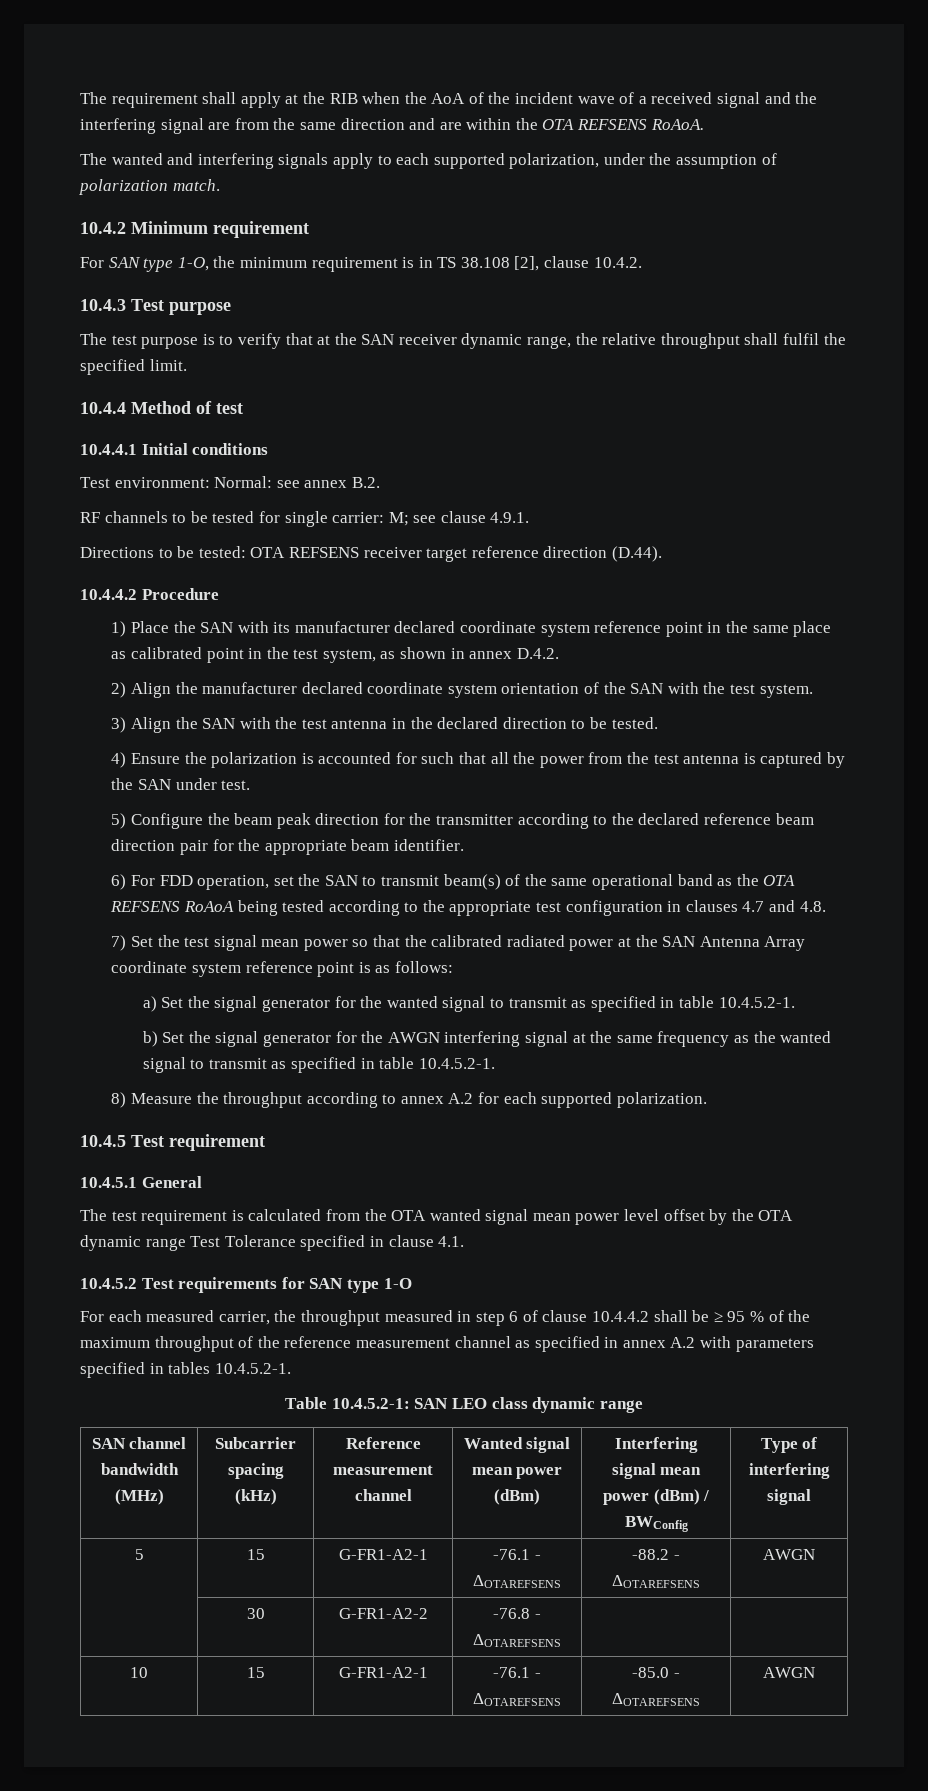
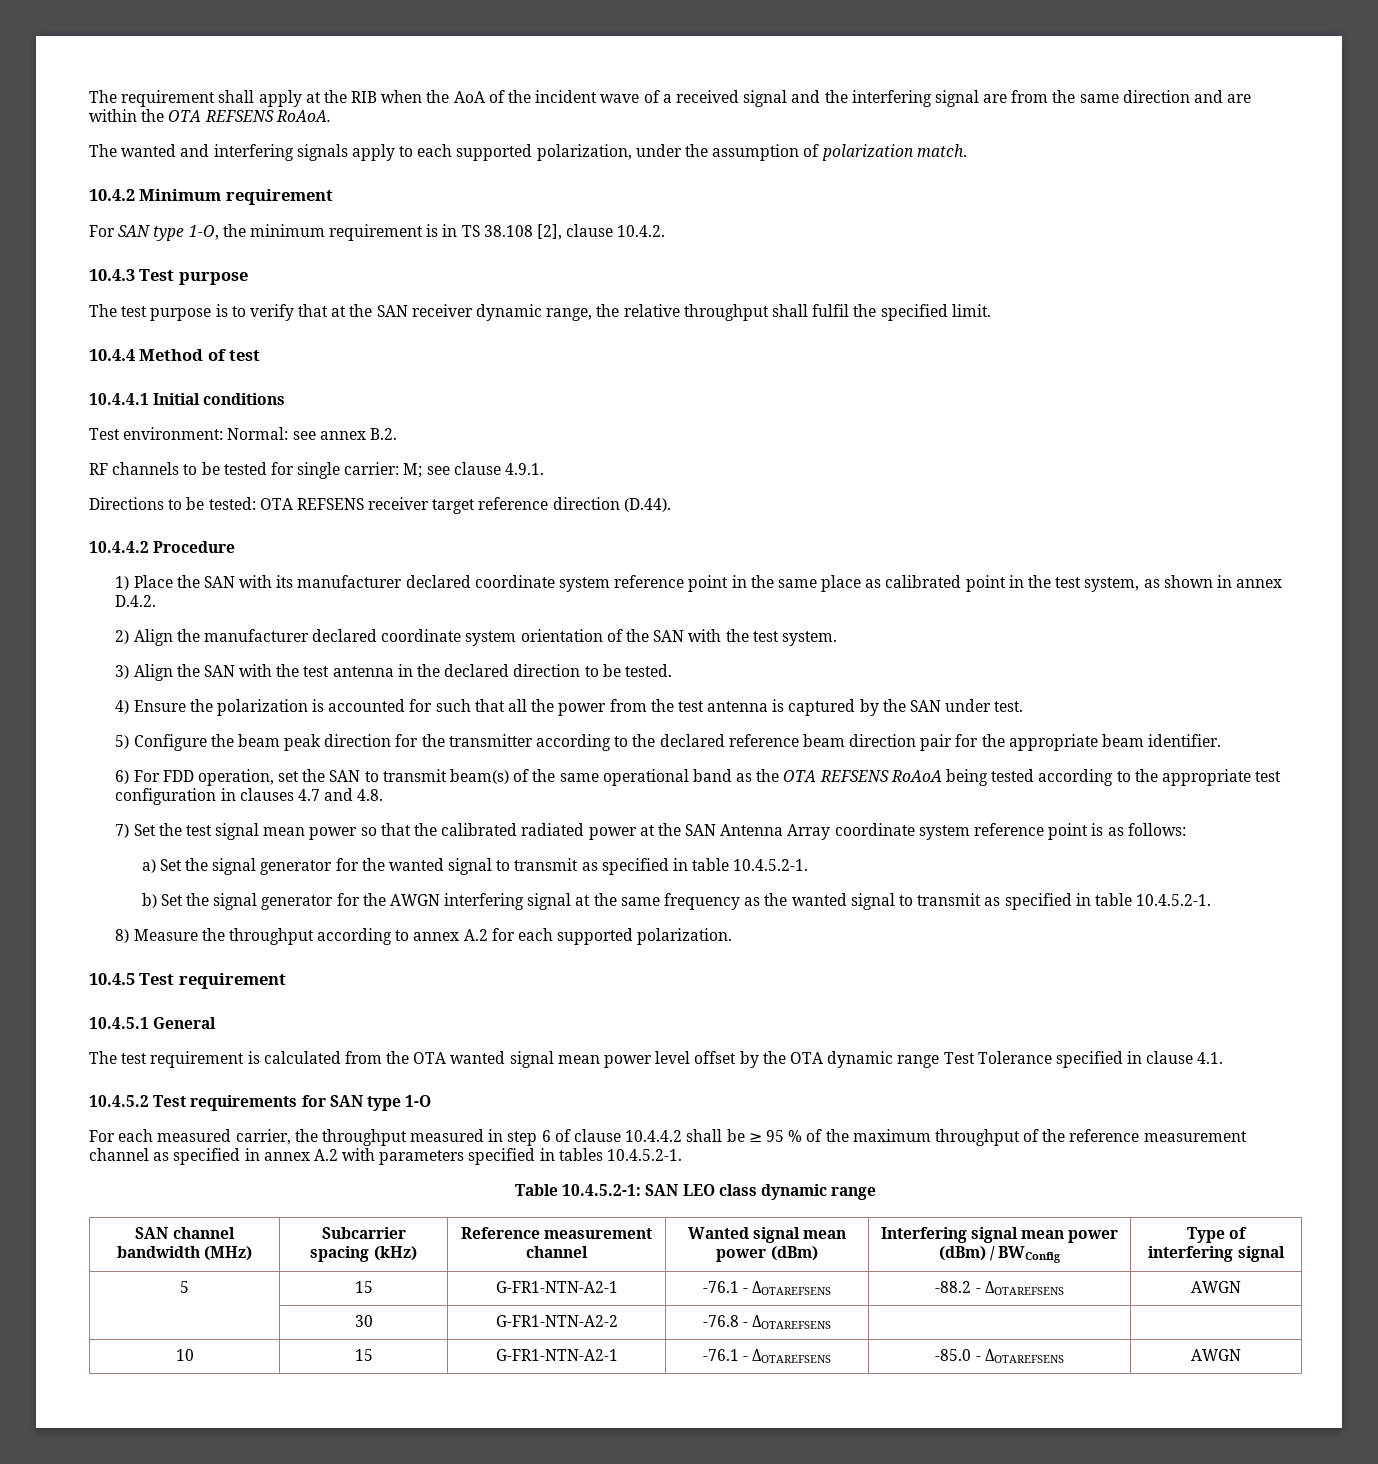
- 5 | 15 | G-FR1-A2-1 | -76.1 - ΔOTAREFSENS | -88.2 - ΔOTAREFSENS | AWGN
+ 5 | 15 | G-FR1-NTN-A2-1 | -76.1 - ΔOTAREFSENS | -88.2 - ΔOTAREFSENS | AWGN
- | 30 | G-FR1-A2-2 | -76.8 - ΔOTAREFSENS | |
+ | 30 | G-FR1-NTN-A2-2 | -76.8 - ΔOTAREFSENS | |
- 10 | 15 | G-FR1-A2-1 | -76.1 - ΔOTAREFSENS | -85.0 - ΔOTAREFSENS | AWGN
+ 10 | 15 | G-FR1-NTN-A2-1 | -76.1 - ΔOTAREFSENS | -85.0 - ΔOTAREFSENS | AWGN

